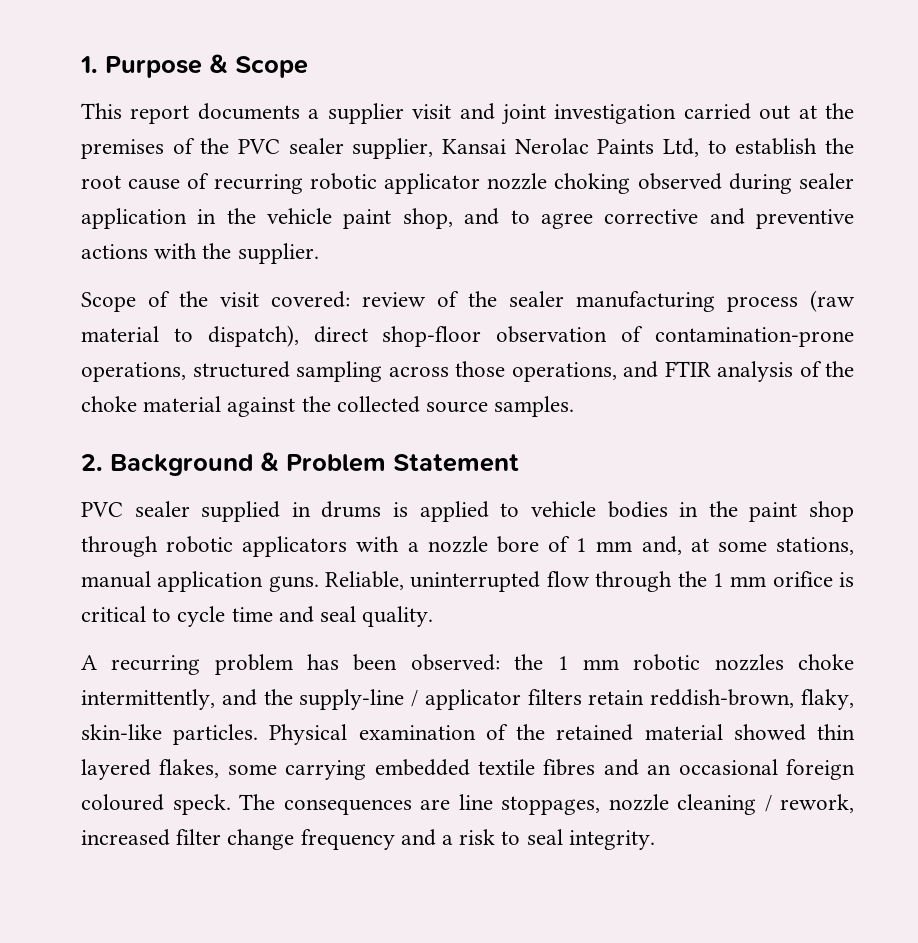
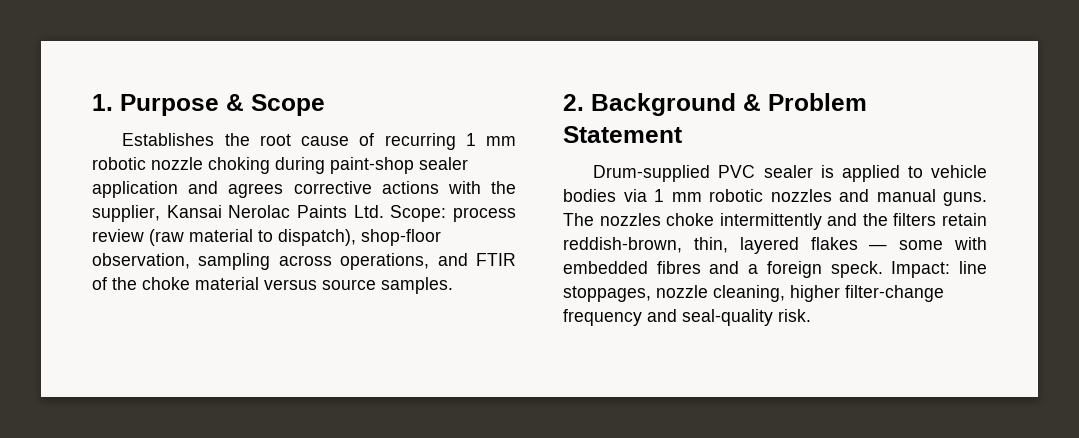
- This report documents a supplier visit and joint investigation carried out at the premises of the PVC sealer supplier, Kansai Nerolac Paints Ltd, to establish the root cause of recurring robotic applicator nozzle choking observed during sealer application in the vehicle paint shop, and to agree corrective and preventive actions with the supplier.
- Scope of the visit covered: review of the sealer manufacturing process (raw material to dispatch), direct shop-floor observation of contamination-prone operations, structured sampling across those operations, and FTIR analysis of the choke material against the collected source samples.
+ Establishes the root cause of recurring 1 mm robotic nozzle choking during paint-shop sealer application and agrees corrective actions with the supplier, Kansai Nerolac Paints Ltd. Scope: process review (raw material to dispatch), shop-floor observation, sampling across operations, and FTIR of the choke material versus source samples.
- PVC sealer supplied in drums is applied to vehicle bodies in the paint shop through robotic applicators with a nozzle bore of 1 mm and, at some stations, manual application guns. Reliable, uninterrupted flow through the 1 mm orifice is critical to cycle time and seal quality.
- A recurring problem has been observed: the 1 mm robotic nozzles choke intermittently, and the supply-line / applicator filters retain reddish-brown, flaky, skin-like particles. Physical examination of the retained material showed thin layered flakes, some carrying embedded textile fibres and an occasional foreign coloured speck. The consequences are line stoppages, nozzle cleaning / rework, increased filter change frequency and a risk to seal integrity.
+ Drum-supplied PVC sealer is applied to vehicle bodies via 1 mm robotic nozzles and manual guns. The nozzles choke intermittently and the filters retain reddish-brown, thin, layered flakes — some with embedded fibres and a foreign speck. Impact: line stoppages, nozzle cleaning, higher filter-change frequency and seal-quality risk.

